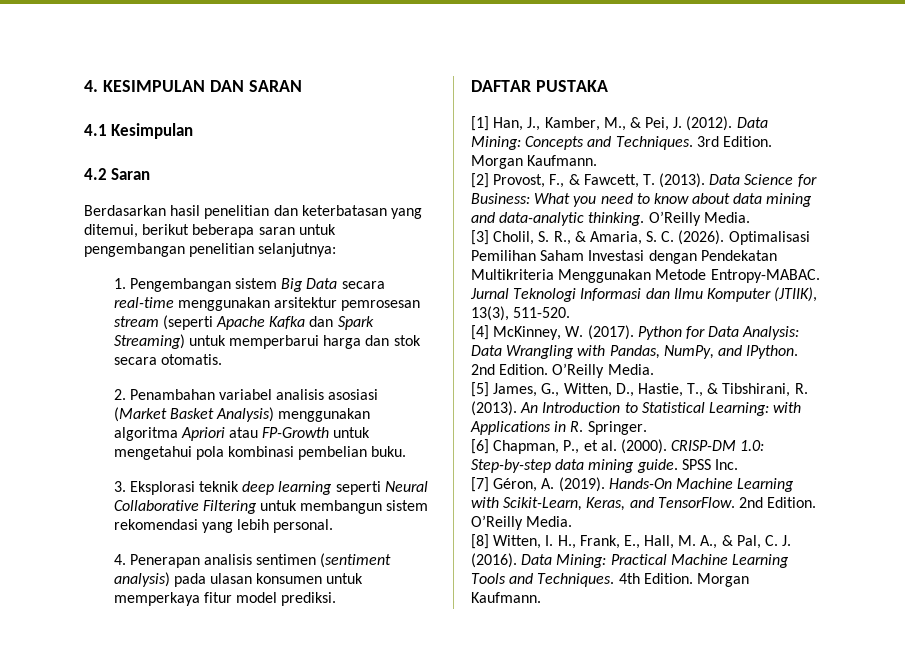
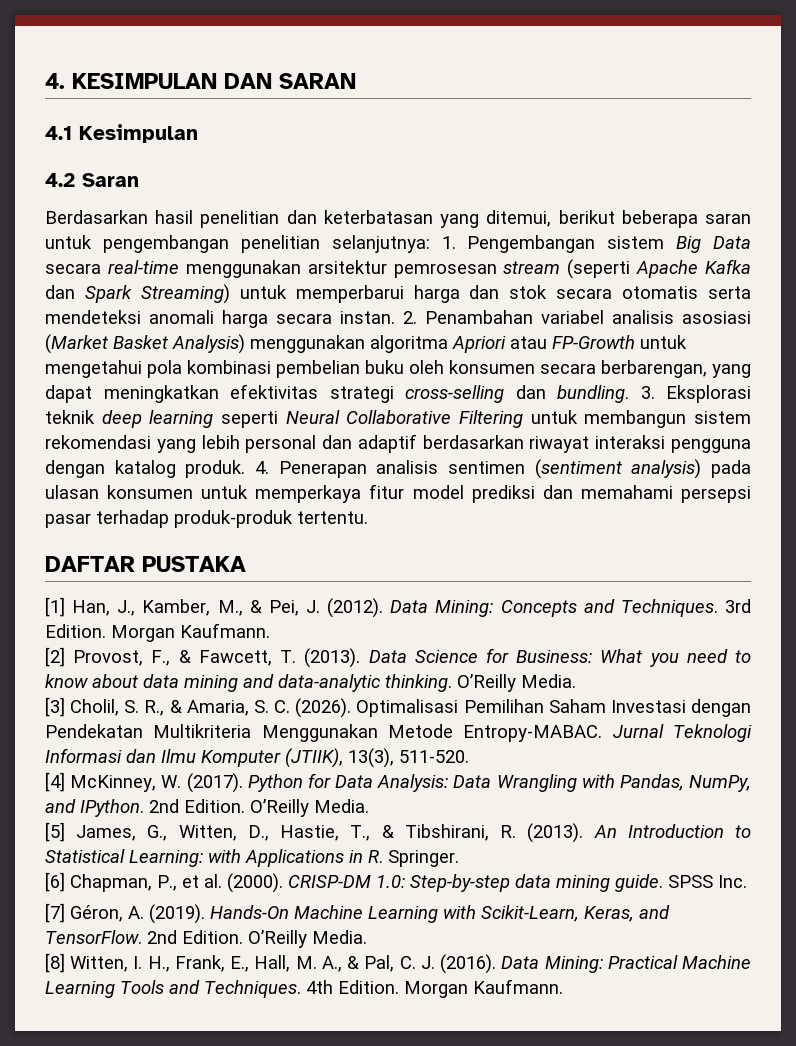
- Berdasarkan hasil penelitian dan keterbatasan yang ditemui, berikut beberapa saran untuk pengembangan penelitian selanjutnya:
- 1. Pengembangan sistem Big Data secara real-time menggunakan arsitektur pemrosesan stream (seperti Apache Kafka dan Spark Streaming) untuk memperbarui harga dan stok secara otomatis.
- 2. Penambahan variabel analisis asosiasi (Market Basket Analysis) menggunakan algoritma Apriori atau FP-Growth untuk mengetahui pola kombinasi pembelian buku.
- 3. Eksplorasi teknik deep learning seperti Neural Collaborative Filtering untuk membangun sistem rekomendasi yang lebih personal.
- 4. Penerapan analisis sentimen (sentiment analysis) pada ulasan konsumen untuk memperkaya fitur model prediksi.
+ Berdasarkan hasil penelitian dan keterbatasan yang ditemui, berikut beberapa saran untuk pengembangan penelitian selanjutnya: 1. Pengembangan sistem Big Data secara real-time menggunakan arsitektur pemrosesan stream (seperti Apache Kafka dan Spark Streaming) untuk memperbarui harga dan stok secara otomatis serta mendeteksi anomali harga secara instan. 2. Penambahan variabel analisis asosiasi (Market Basket Analysis) menggunakan algoritma Apriori atau FP-Growth untuk mengetahui pola kombinasi pembelian buku oleh konsumen secara berbarengan, yang dapat meningkatkan efektivitas strategi cross-selling dan bundling. 3. Eksplorasi teknik deep learning seperti Neural Collaborative Filtering untuk membangun sistem rekomendasi yang lebih personal dan adaptif berdasarkan riwayat interaksi pengguna dengan katalog produk. 4. Penerapan analisis sentimen (sentiment analysis) pada ulasan konsumen untuk memperkaya fitur model prediksi dan memahami persepsi pasar terhadap produk-produk tertentu.

